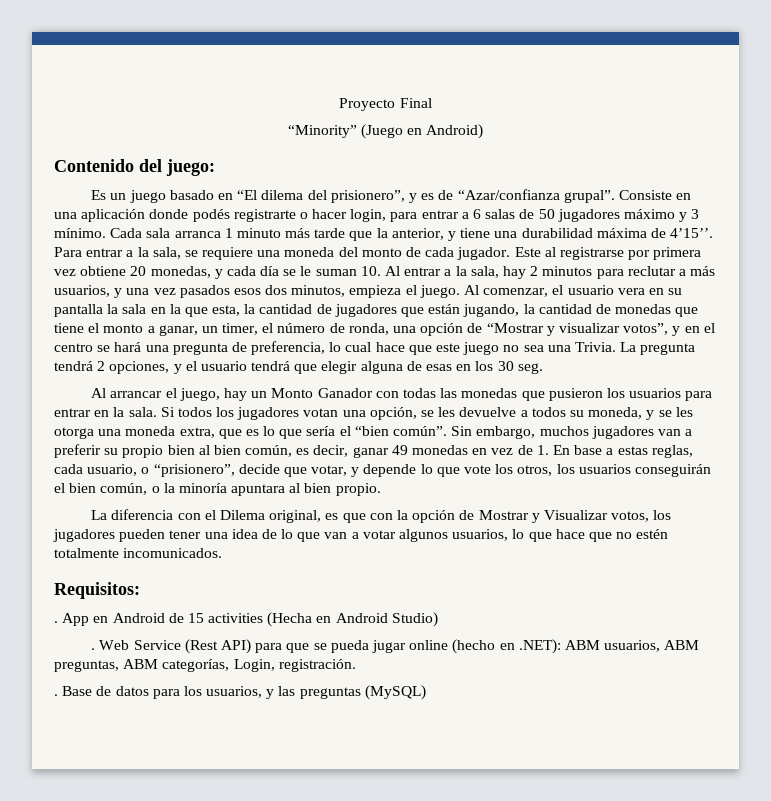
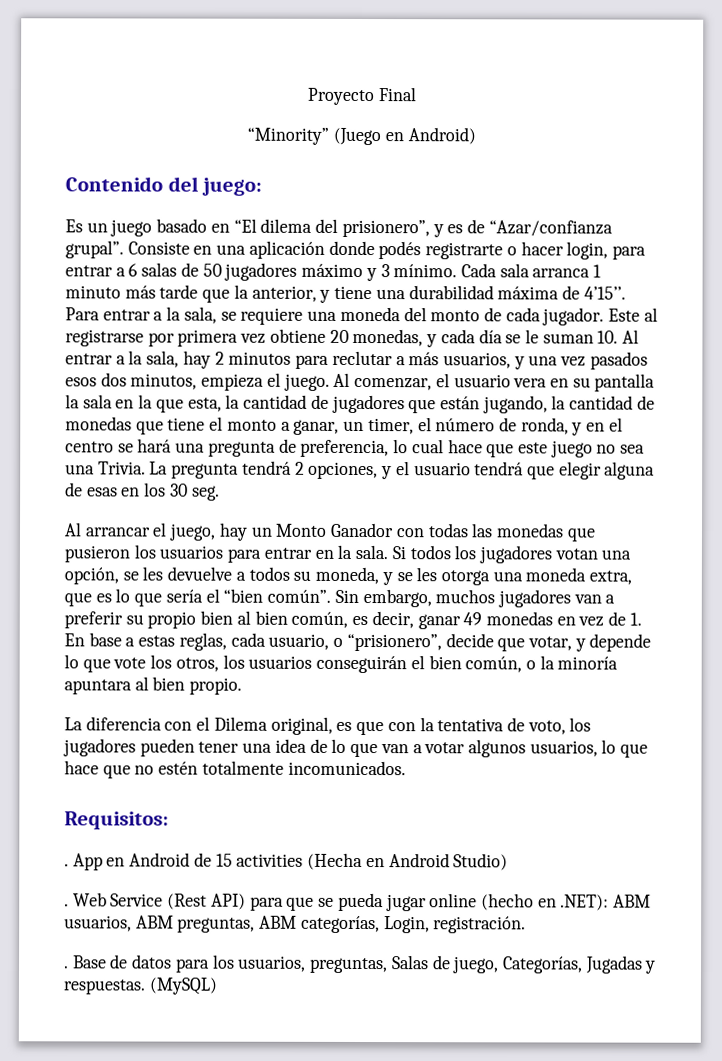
- Al comenzar, el usuario vera en su pantalla la sala en la que esta, la cantidad de jugadores que están jugando, la cantidad de monedas que tiene el monto a ganar, un timer, el número de ronda, una opción de “Mostrar y visualizar votos”, y en el centro se hará una pregunta de preferencia, lo cual hace que este juego no sea una Trivia.
+ Al comenzar, el usuario vera en su pantalla la sala en la que esta, la cantidad de jugadores que están jugando, la cantidad de monedas que tiene el monto a ganar, un timer, el número de ronda, y en el centro se hará una pregunta de preferencia, lo cual hace que este juego no sea una Trivia.
- La diferencia con el Dilema original, es que con la opción de Mostrar y Visualizar votos, los jugadores pueden tener una idea de lo que van a votar algunos usuarios, lo que hace que no estén totalmente incomunicados.
+ La diferencia con el Dilema original, es que con la tentativa de voto, los jugadores pueden tener una idea de lo que van a votar algunos usuarios, lo que hace que no estén totalmente incomunicados.
- Base de datos para los usuarios, y las preguntas (MySQL)
+ Base de datos para los usuarios, preguntas, Salas de juego, Categorías, Jugadas y respuestas. (MySQL)

